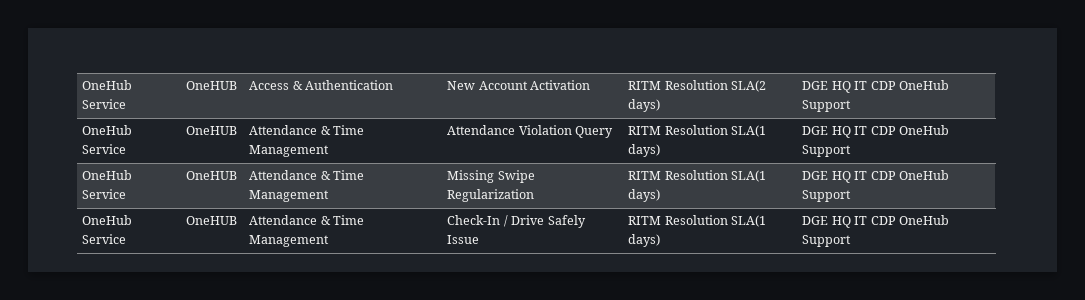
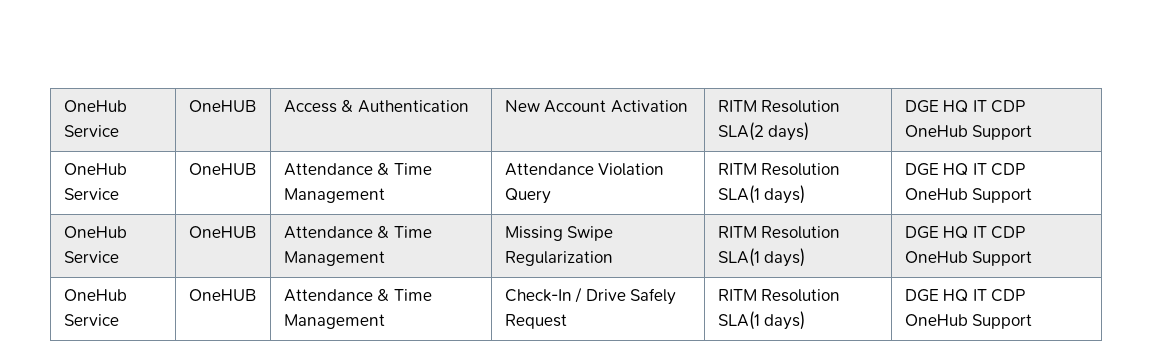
- OneHub Service | OneHUB | Attendance & Time Management | Check-In / Drive Safely Issue | RITM Resolution SLA(1 days) | DGE HQ IT CDP OneHub Support
+ OneHub Service | OneHUB | Attendance & Time Management | Check-In / Drive Safely Request | RITM Resolution SLA(1 days) | DGE HQ IT CDP OneHub Support

